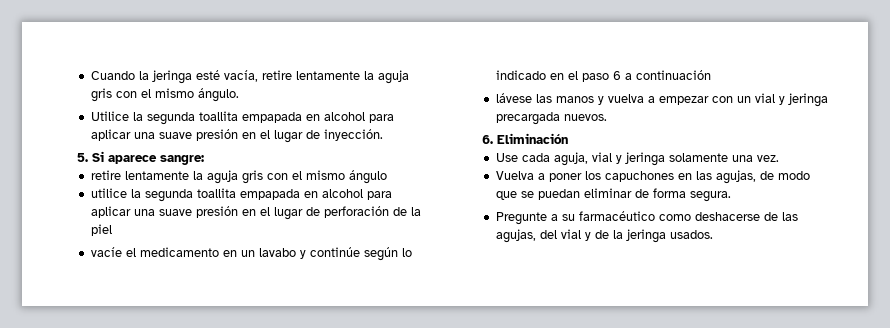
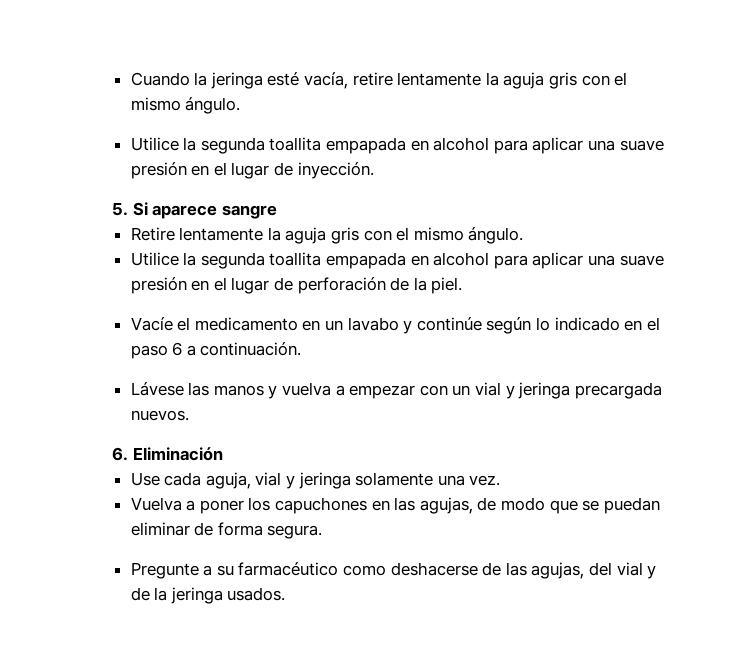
- 5. Si aparece sangre:
- retire lentamente la aguja gris con el mismo ángulo
- utilice la segunda toallita empapada en alcohol para aplicar una suave presión en el lugar de perforación de la piel
- vacíe el medicamento en un lavabo y continúe según lo indicado en el paso 6 a continuación
- lávese las manos y vuelva a empezar con un vial y jeringa precargada nuevos.
+ 5. Si aparece sangre
+ Retire lentamente la aguja gris con el mismo ángulo.
+ Utilice la segunda toallita empapada en alcohol para aplicar una suave presión en el lugar de perforación de la piel.
+ Vacíe el medicamento en un lavabo y continúe según lo indicado en el paso 6 a continuación.
+ Lávese las manos y vuelva a empezar con un vial y jeringa precargada nuevos.

